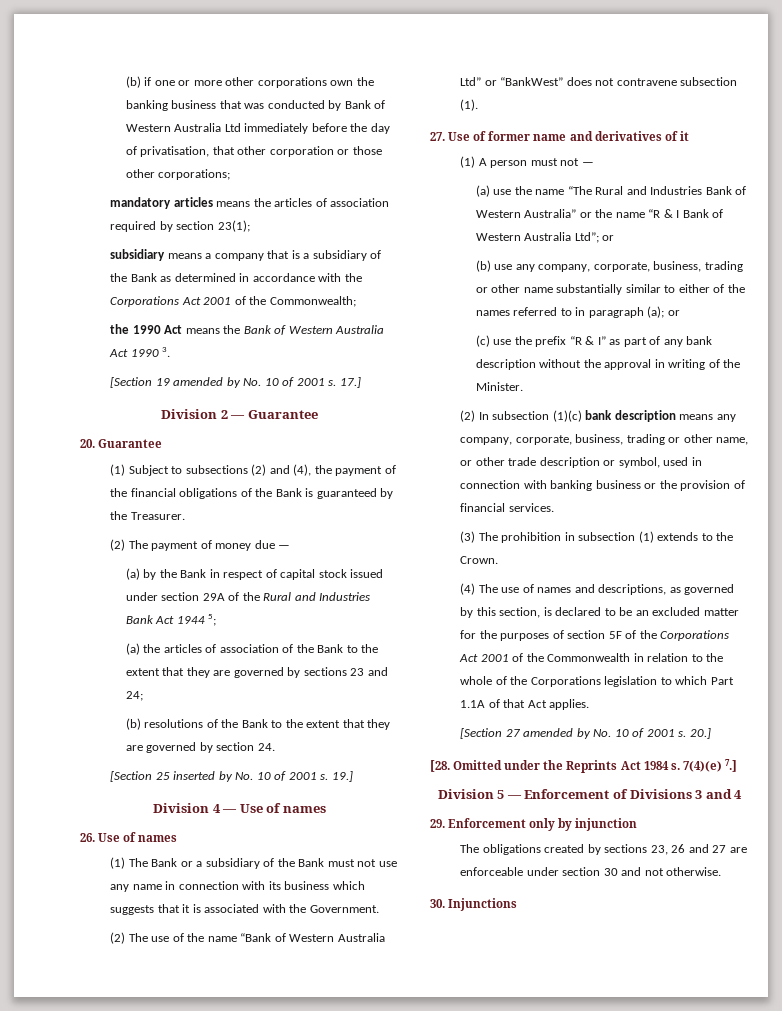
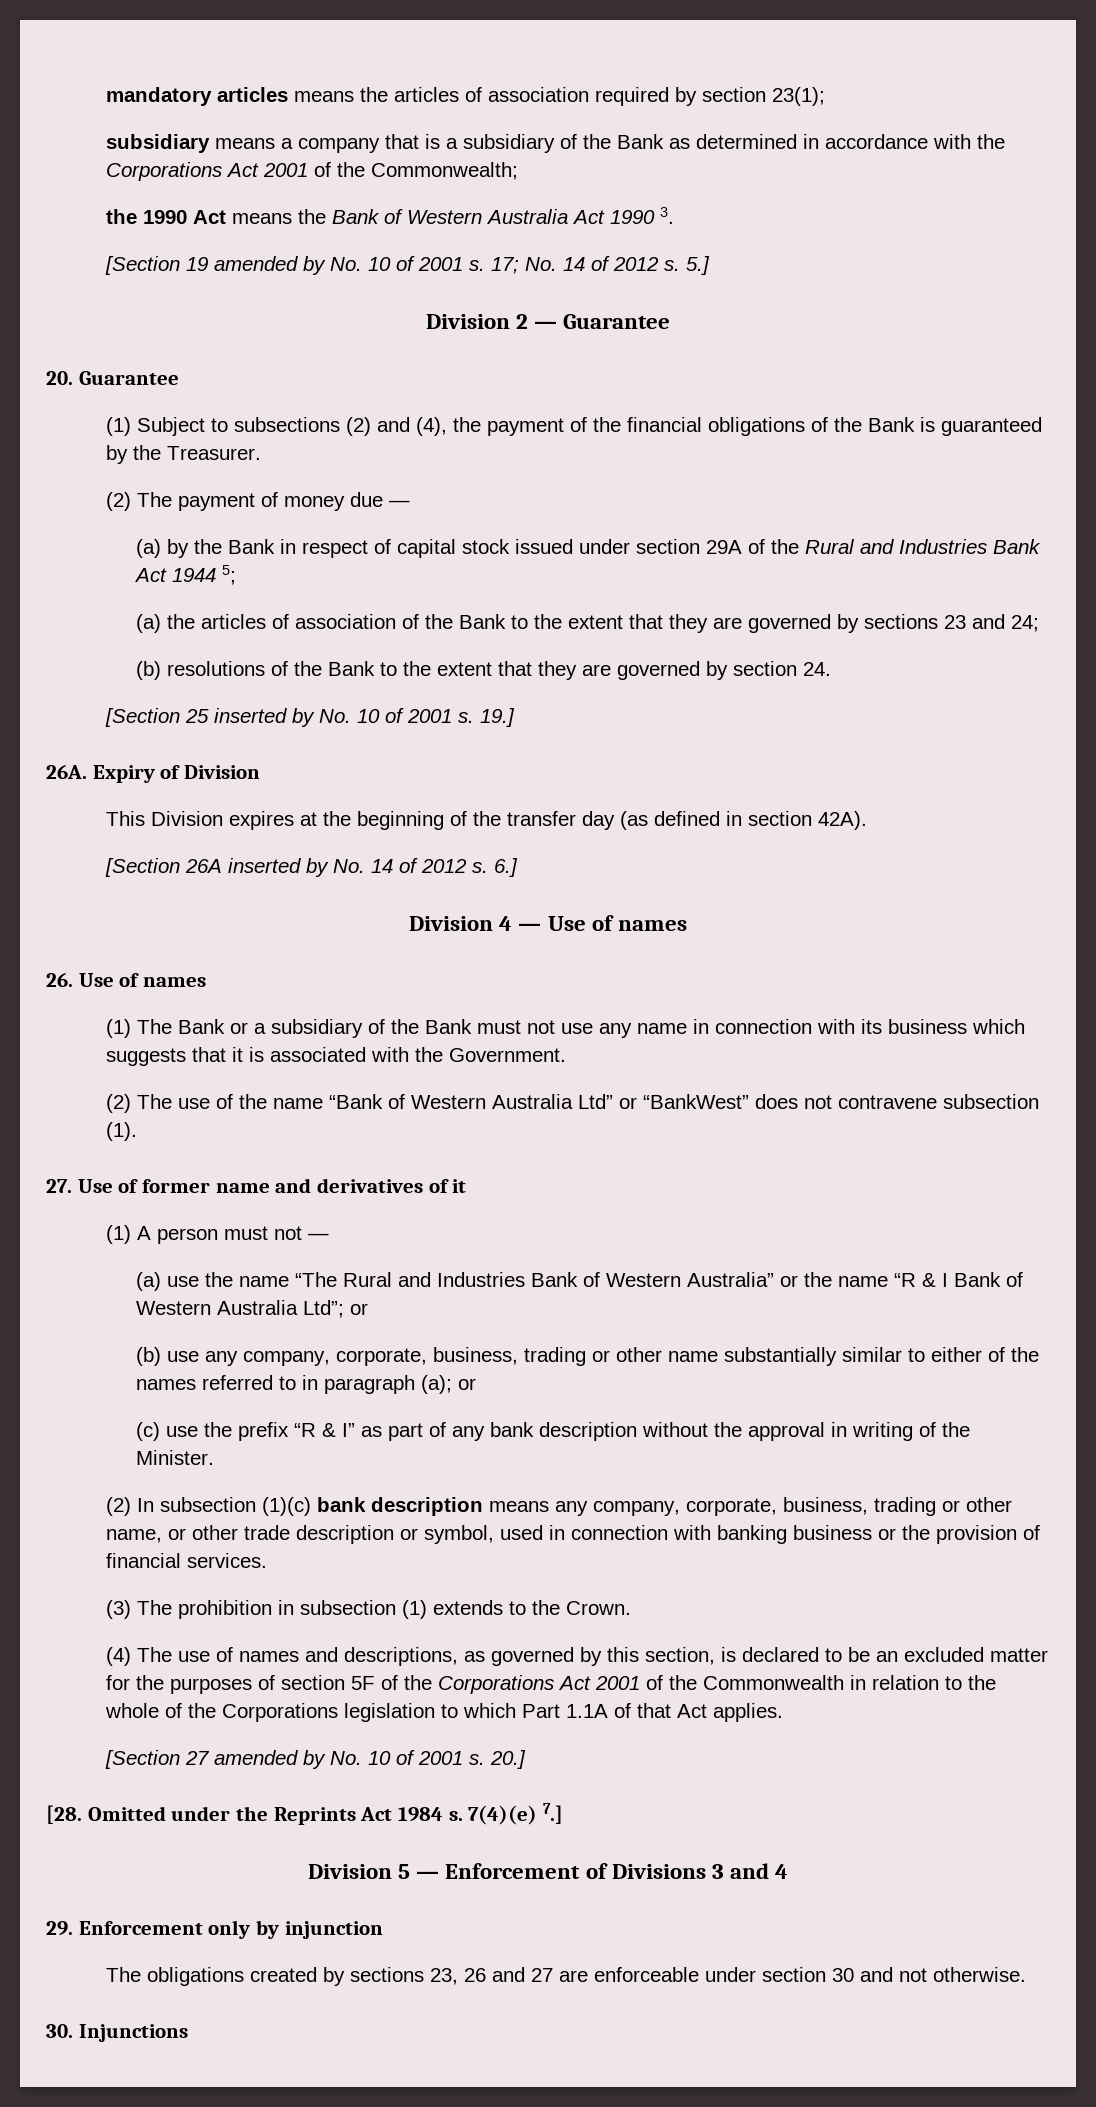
- (b) if one or more other corporations own the banking business that was conducted by Bank of Western Australia Ltd immediately before the day of privatisation, that other corporation or those other corporations;
- 17.]
+ 17; No. 14 of 2012 s. 5.]
+ 26A. Expiry of Division
+ This Division expires at the beginning of the transfer day (as defined in section 42A).
+ [Section 26A inserted by No. 14 of 2012 s. 6.]

